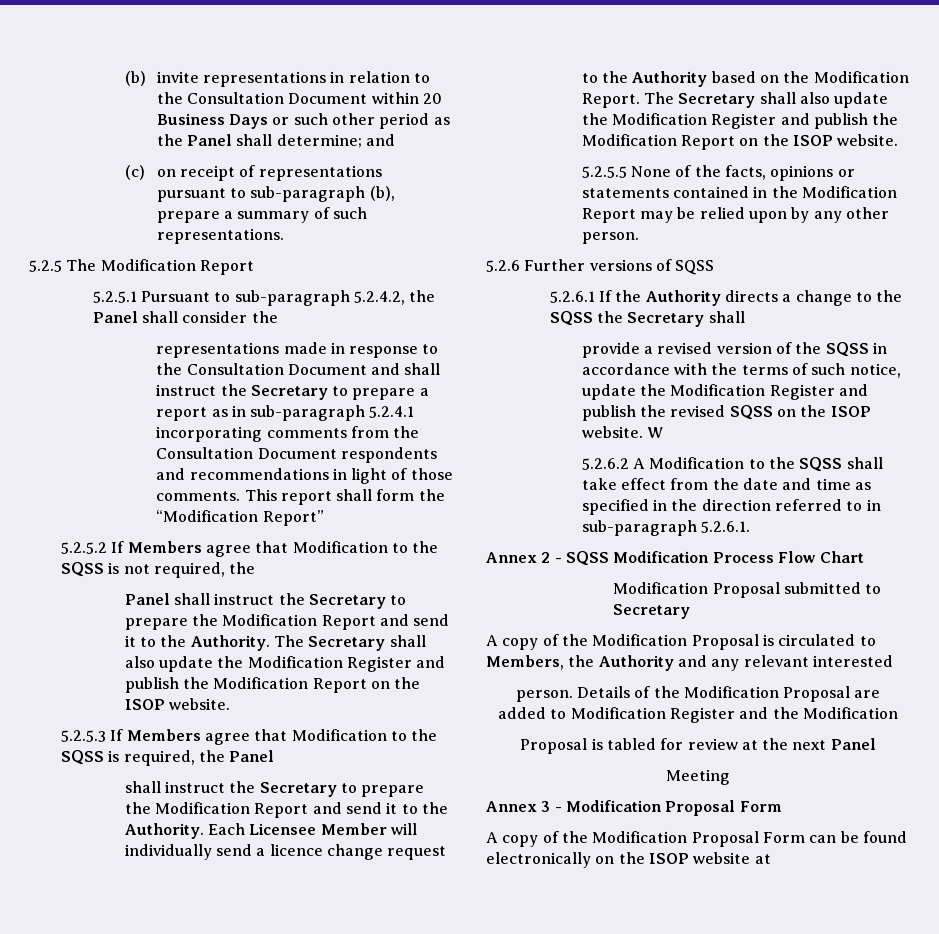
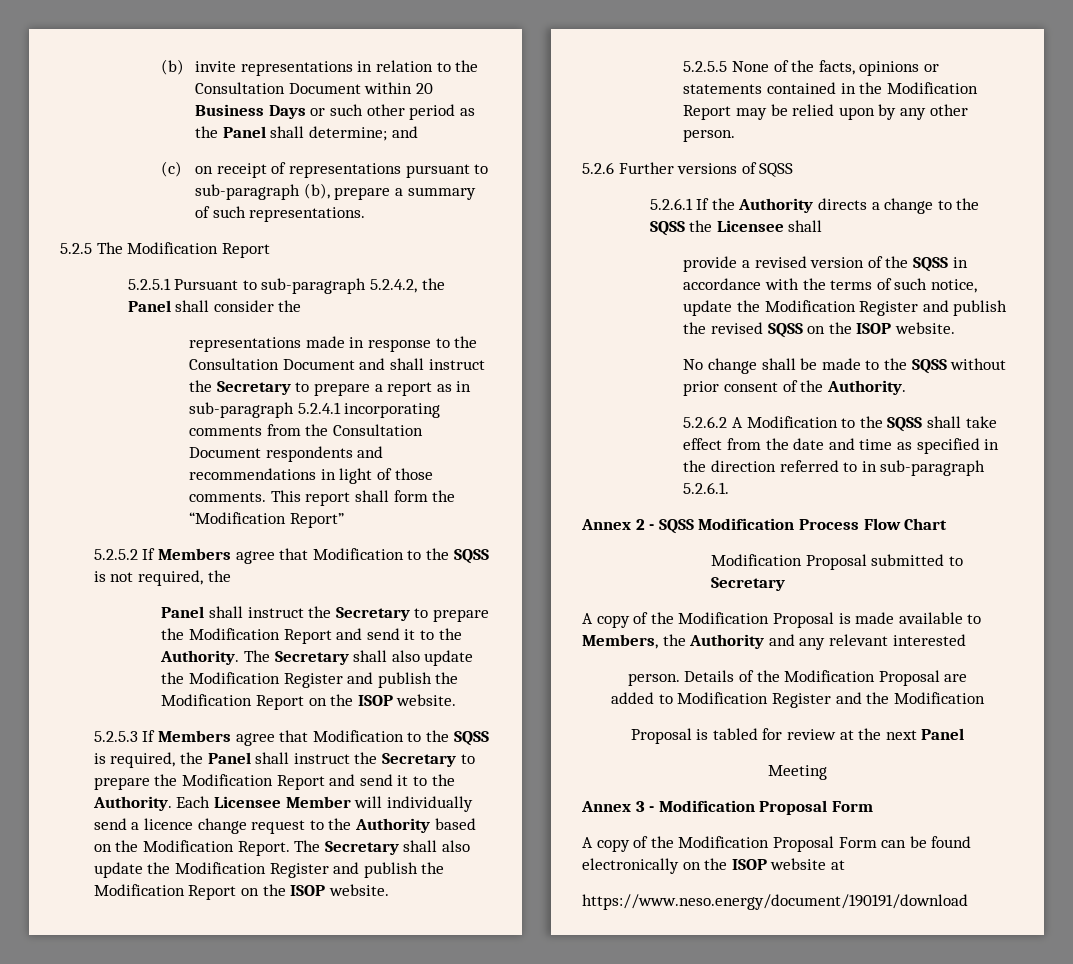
- 5.2.5.3 If Members agree that Modification to the SQSS is required, the Panel
- shall instruct the Secretary to prepare the Modification Report and send it to the Authority.
+ 5.2.5.3 If Members agree that Modification to the SQSS is required, the Panel shall instruct the Secretary to prepare the Modification Report and send it to the Authority.
- 5.2.6.1 If the Authority directs a change to the SQSS the Secretary shall
+ 5.2.6.1 If the Authority directs a change to the SQSS the Licensee shall
- provide a revised version of the SQSS in accordance with the terms of such notice, update the Modification Register and publish the revised SQSS on the ISOP website. W
+ provide a revised version of the SQSS in accordance with the terms of such notice, update the Modification Register and publish the revised SQSS on the ISOP website.
+ No change shall be made to the SQSS without prior consent of the Authority.
- A copy of the Modification Proposal is circulated to Members, the Authority and any relevant interested
+ A copy of the Modification Proposal is made available to Members, the Authority and any relevant interested
+ https://www.neso.energy/document/190191/download

